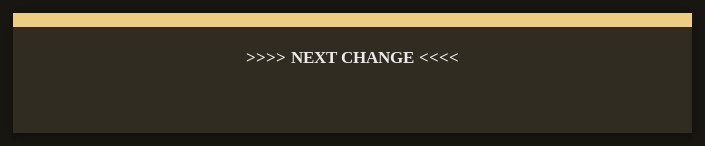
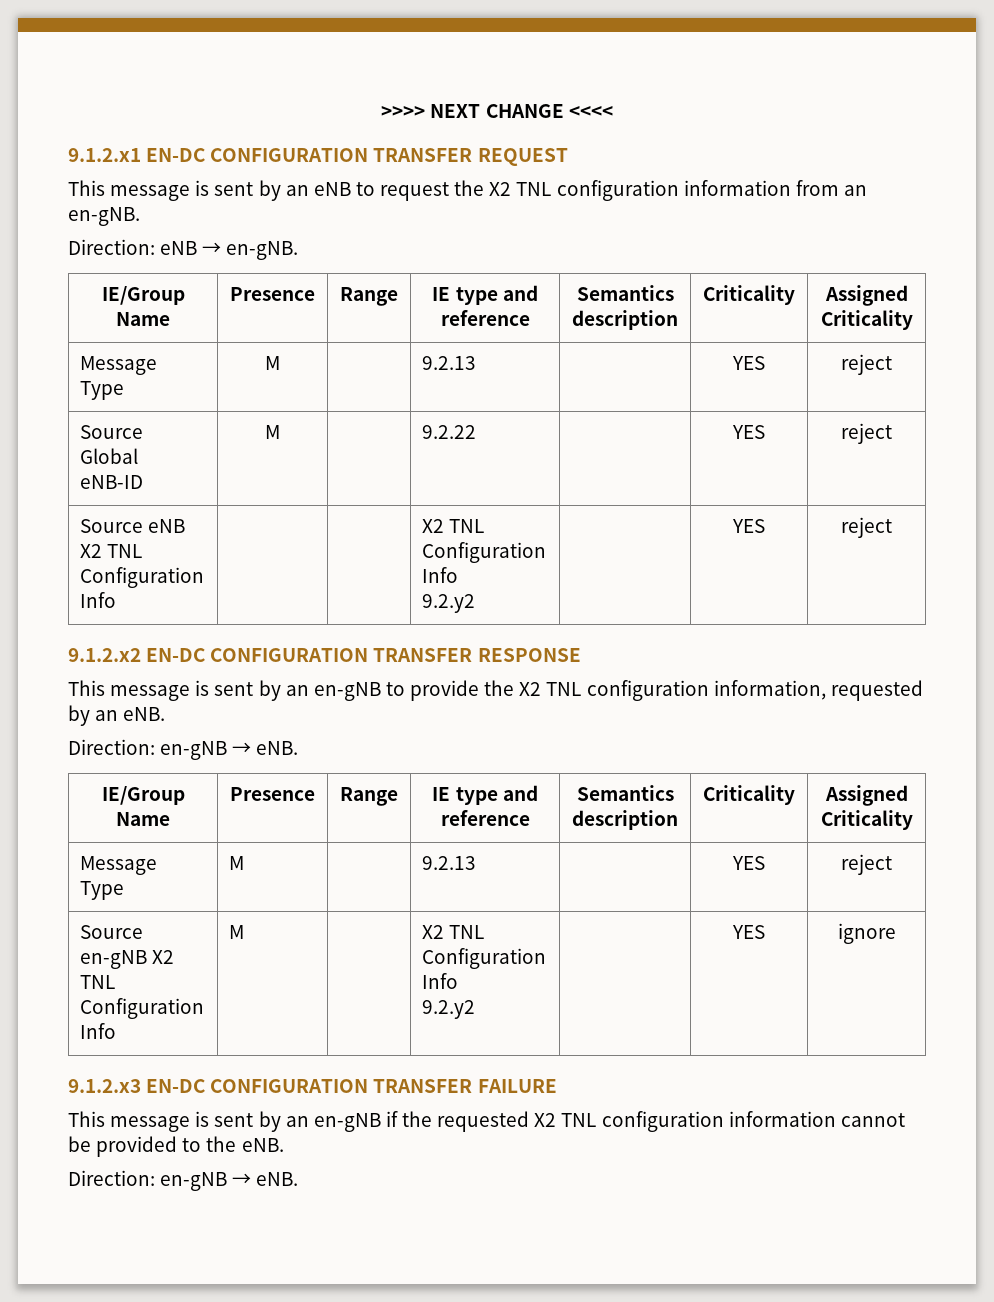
+ 9.1.2.x1 EN-DC CONFIGURATION TRANSFER REQUEST
+ This message is sent by an eNB to request the X2 TNL configuration information from an en-gNB.
+ Direction: eNB → en-gNB.
+ IE/Group Name | Presence | Range | IE type and reference | Semantics description | Criticality | Assigned Criticality
+ Message Type | M | | 9.2.13 | | YES | reject
+ Source Global eNB-ID | M | | 9.2.22 | | YES | reject
+ Source eNB X2 TNL Configuration Info | | | X2 TNL Configuration Info
+ 9.2.y2 | | YES | reject
+ 9.1.2.x2 EN-DC CONFIGURATION TRANSFER RESPONSE
+ This message is sent by an en-gNB to provide the X2 TNL configuration information, requested by an eNB.
+ Direction: en-gNB → eNB.
+ IE/Group Name | Presence | Range | IE type and reference | Semantics description | Criticality | Assigned Criticality
+ Message Type | M | | 9.2.13 | | YES | reject
+ Source en-gNB X2 TNL Configuration Info | M | | X2 TNL Configuration Info
+ 9.2.y2 | | YES | ignore
+ 9.1.2.x3 EN-DC CONFIGURATION TRANSFER FAILURE
+ This message is sent by an en-gNB if the requested X2 TNL configuration information cannot be provided to the eNB.
+ Direction: en-gNB → eNB.

